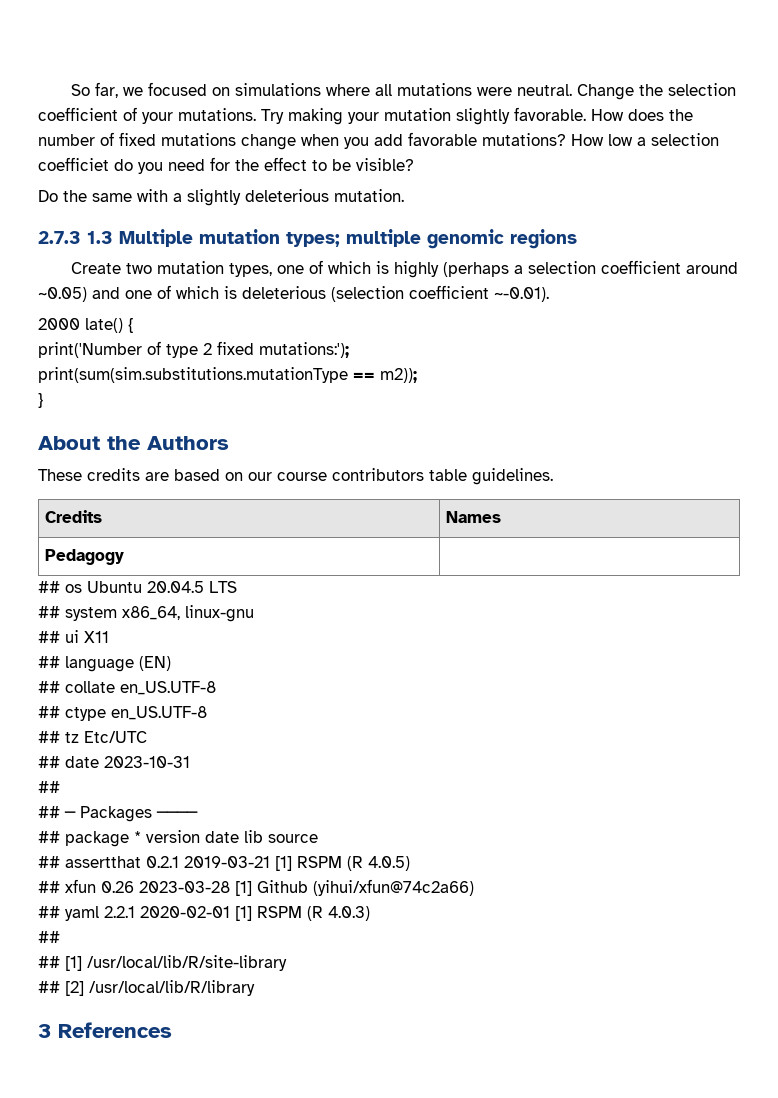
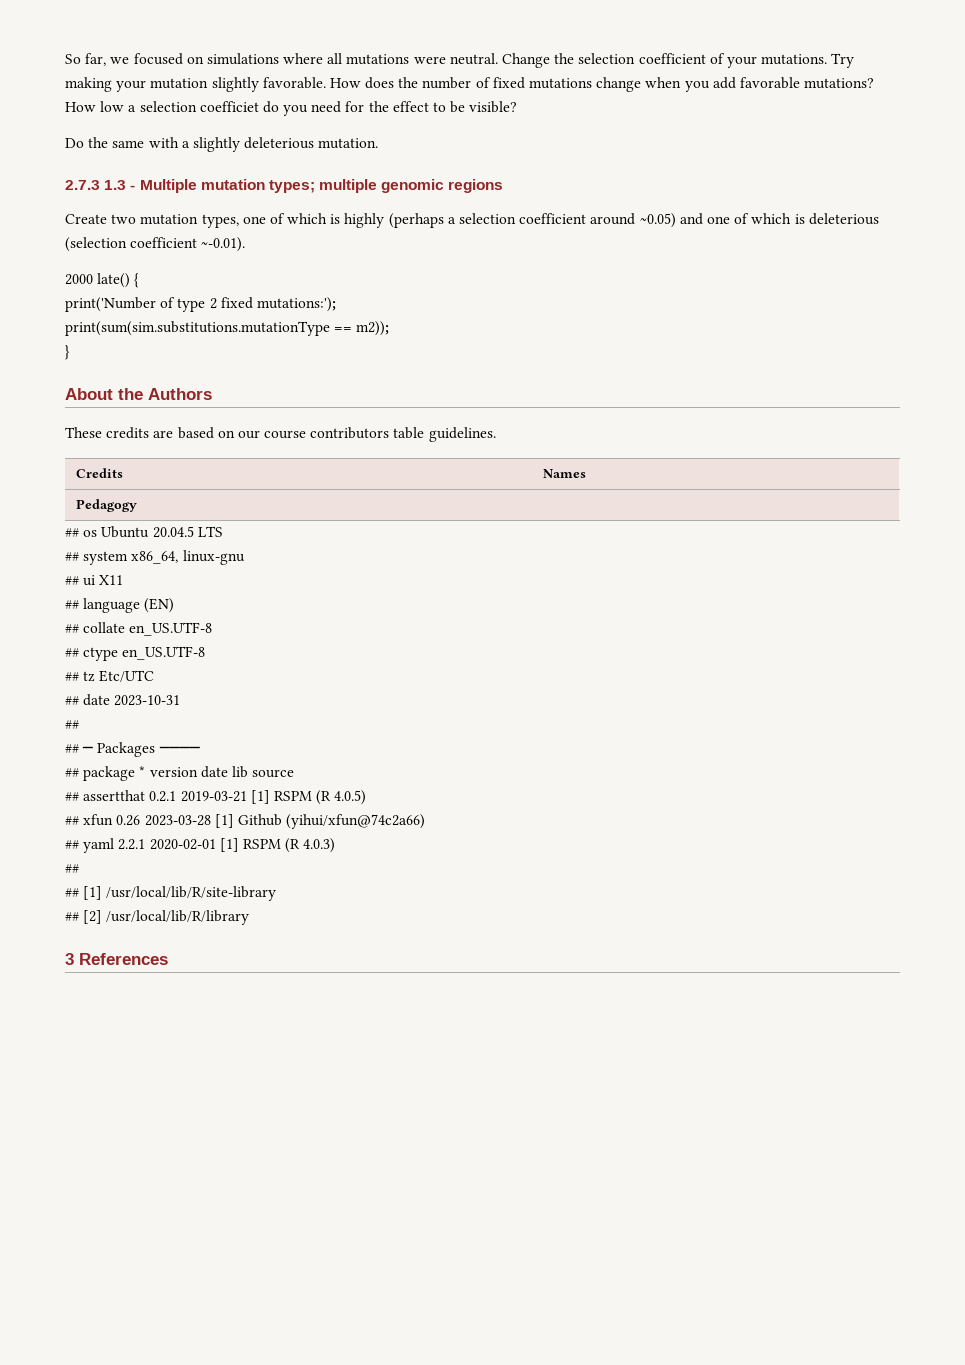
- 2.7.3 1.3 Multiple mutation types; multiple genomic regions
+ 2.7.3 1.3 - Multiple mutation types; multiple genomic regions

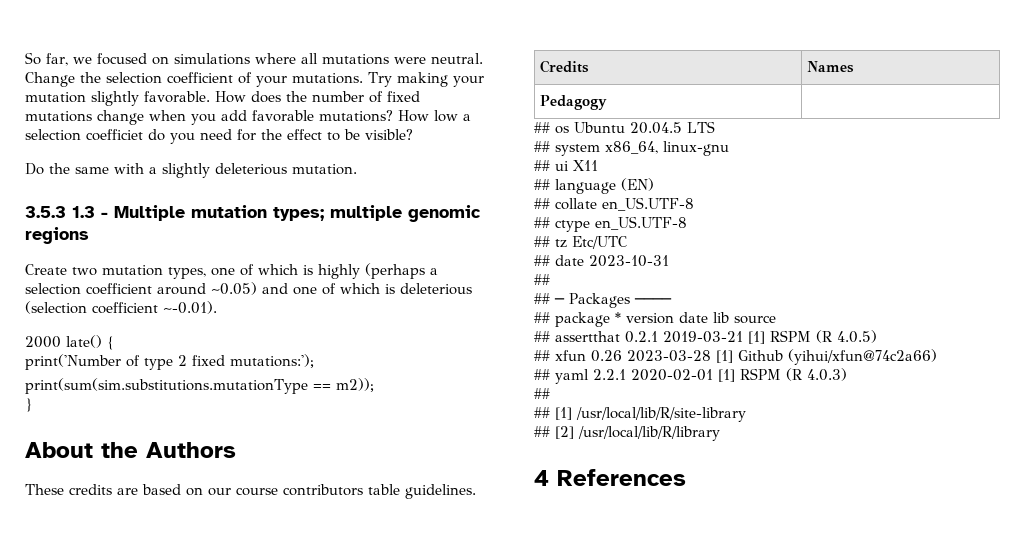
- 2.7.3 1.3 - Multiple mutation types; multiple genomic regions
+ 3.5.3 1.3 - Multiple mutation types; multiple genomic regions
- 3 References
+ 4 References

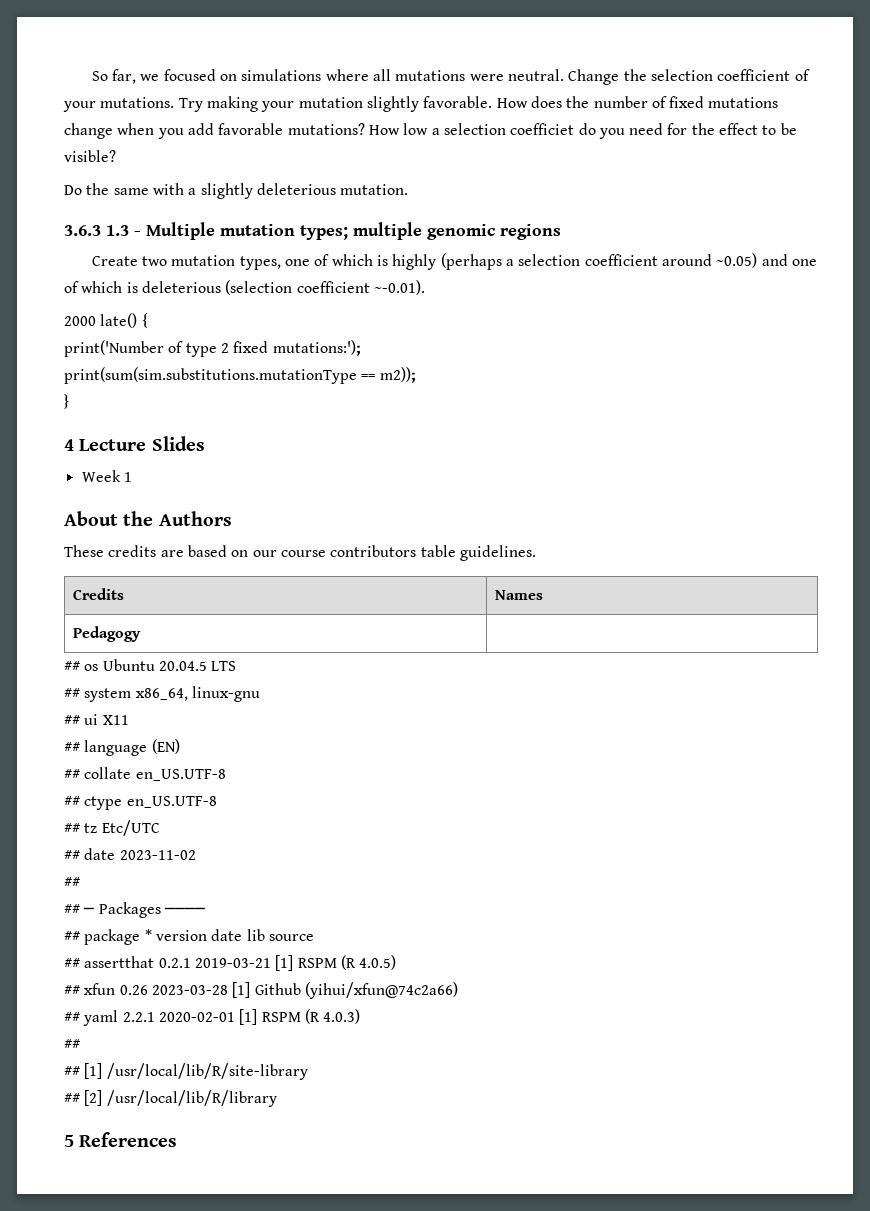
- 3.5.3 1.3 - Multiple mutation types; multiple genomic regions
+ 3.6.3 1.3 - Multiple mutation types; multiple genomic regions
+ 4 Lecture Slides
+ Week 1
- ## date 2023-10-31
+ ## date 2023-11-02
- 4 References
+ 5 References

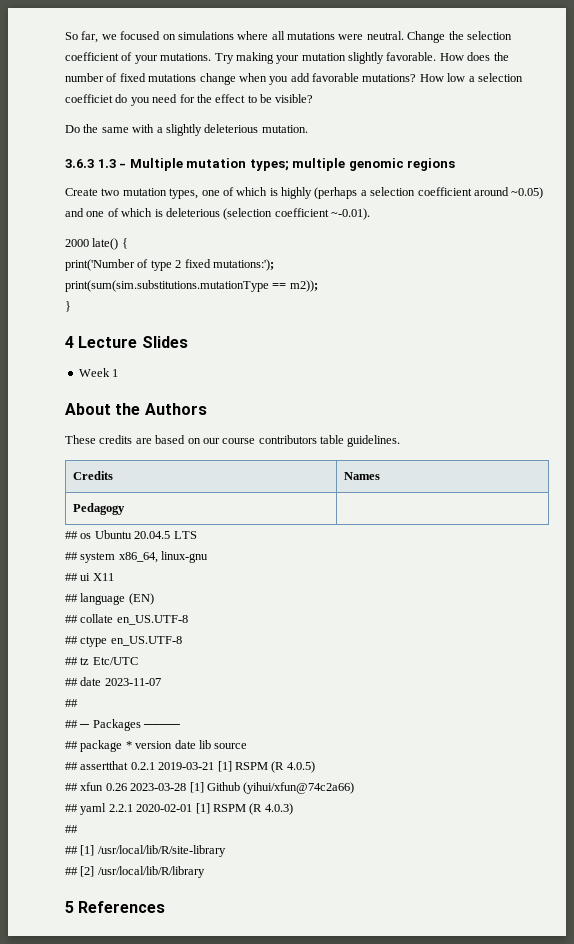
- ## date 2023-11-02
+ ## date 2023-11-07

